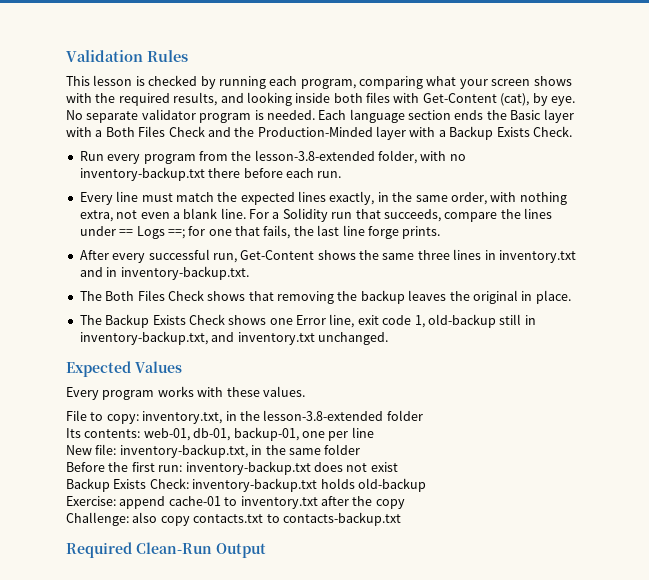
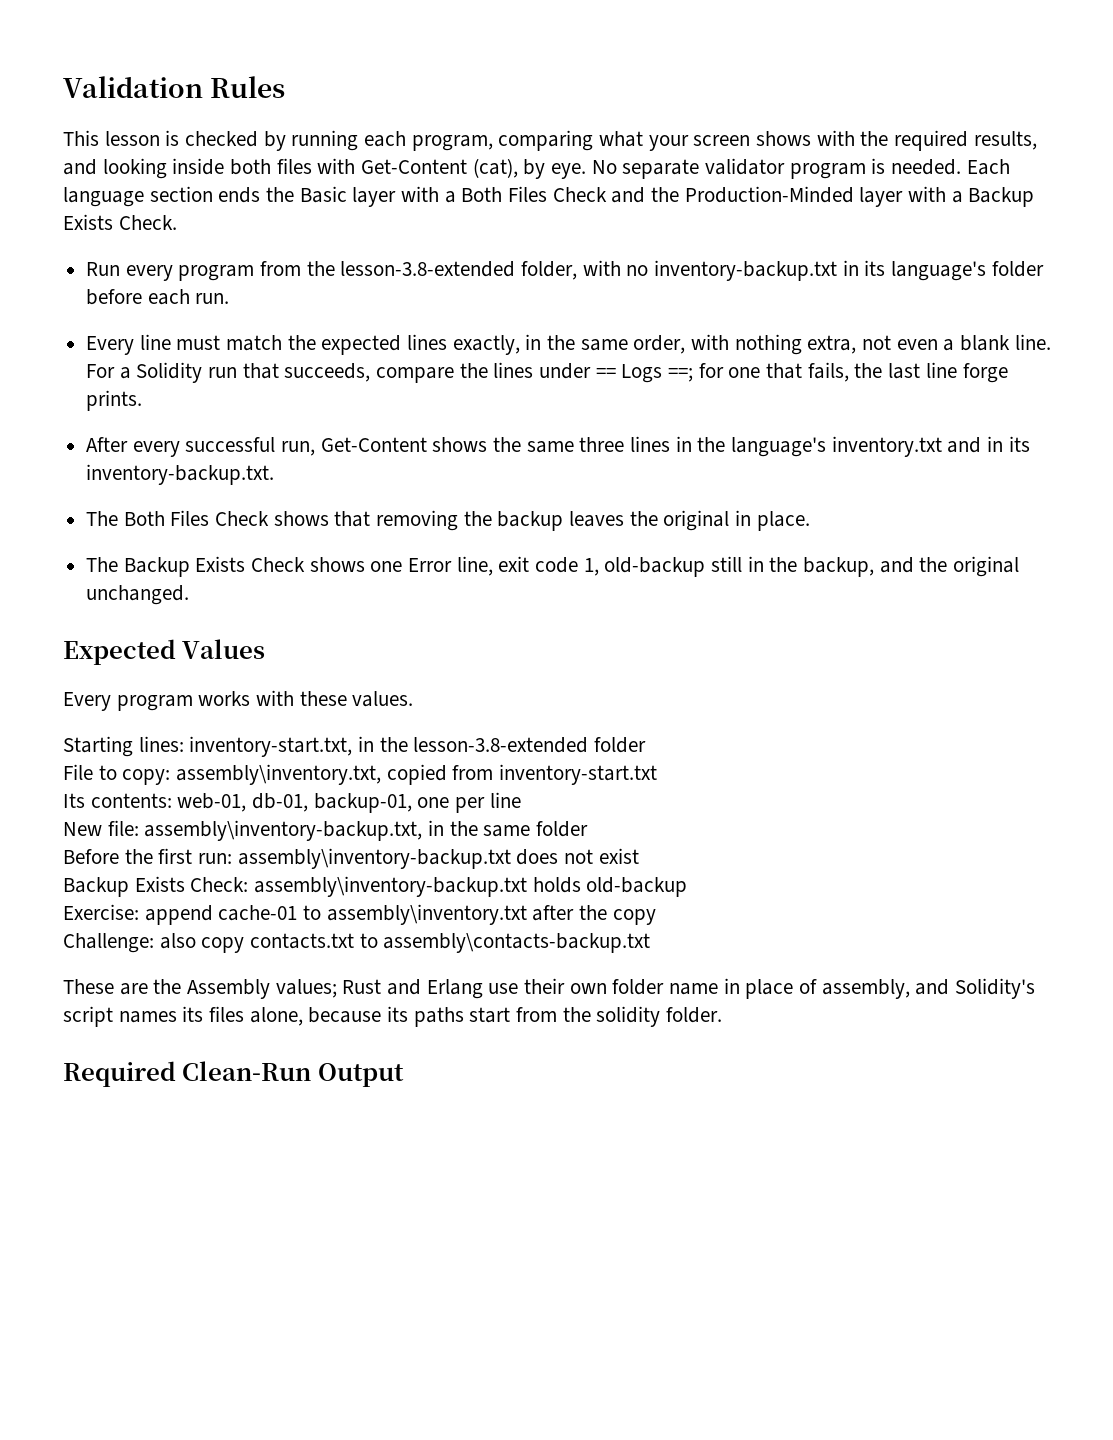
- Run every program from the lesson-3.8-extended folder, with no inventory-backup.txt there before each run.
+ Run every program from the lesson-3.8-extended folder, with no inventory-backup.txt in its language's folder before each run.
- After every successful run, Get-Content shows the same three lines in inventory.txt and in inventory-backup.txt.
+ After every successful run, Get-Content shows the same three lines in the language's inventory.txt and in its inventory-backup.txt.
- The Backup Exists Check shows one Error line, exit code 1, old-backup still in inventory-backup.txt, and inventory.txt unchanged.
+ The Backup Exists Check shows one Error line, exit code 1, old-backup still in the backup, and the original unchanged.
- File to copy: inventory.txt, in the lesson-3.8-extended folder
+ Starting lines: inventory-start.txt, in the lesson-3.8-extended folder
+ File to copy: assembly\inventory.txt, copied from inventory-start.txt
- New file: inventory-backup.txt, in the same folder
+ New file: assembly\inventory-backup.txt, in the same folder
- Before the first run: inventory-backup.txt does not exist
+ Before the first run: assembly\inventory-backup.txt does not exist
- Backup Exists Check: inventory-backup.txt holds old-backup
+ Backup Exists Check: assembly\inventory-backup.txt holds old-backup
- Exercise: append cache-01 to inventory.txt after the copy
+ Exercise: append cache-01 to assembly\inventory.txt after the copy
- Challenge: also copy contacts.txt to contacts-backup.txt
+ Challenge: also copy contacts.txt to assembly\contacts-backup.txt
+ These are the Assembly values; Rust and Erlang use their own folder name in place of assembly, and Solidity's script names its files alone, because its paths start from the solidity folder.

